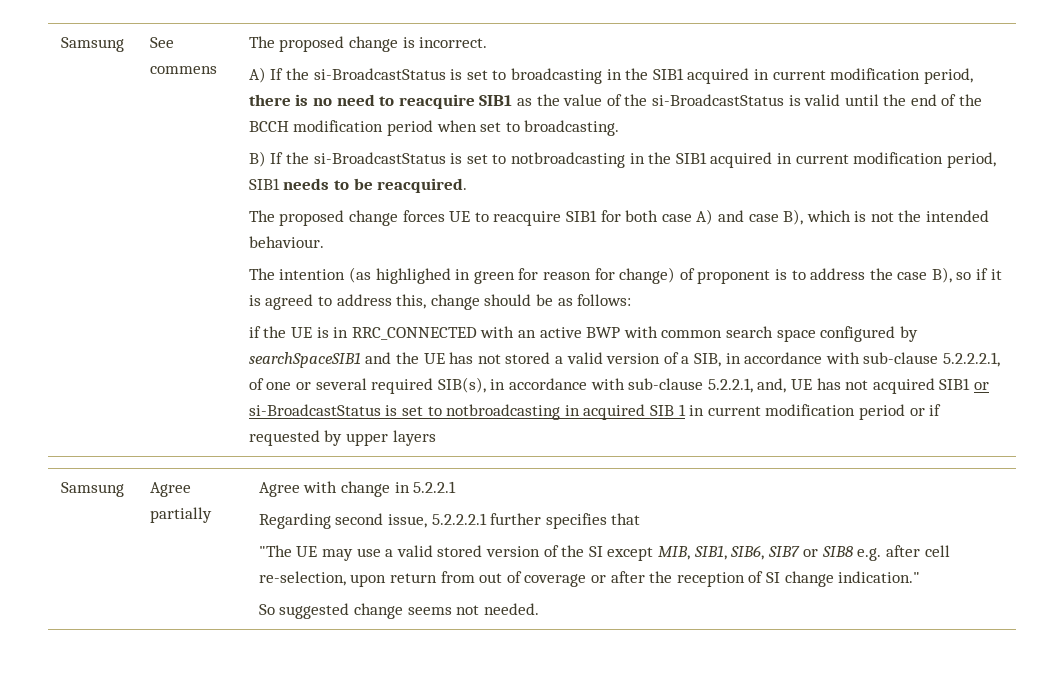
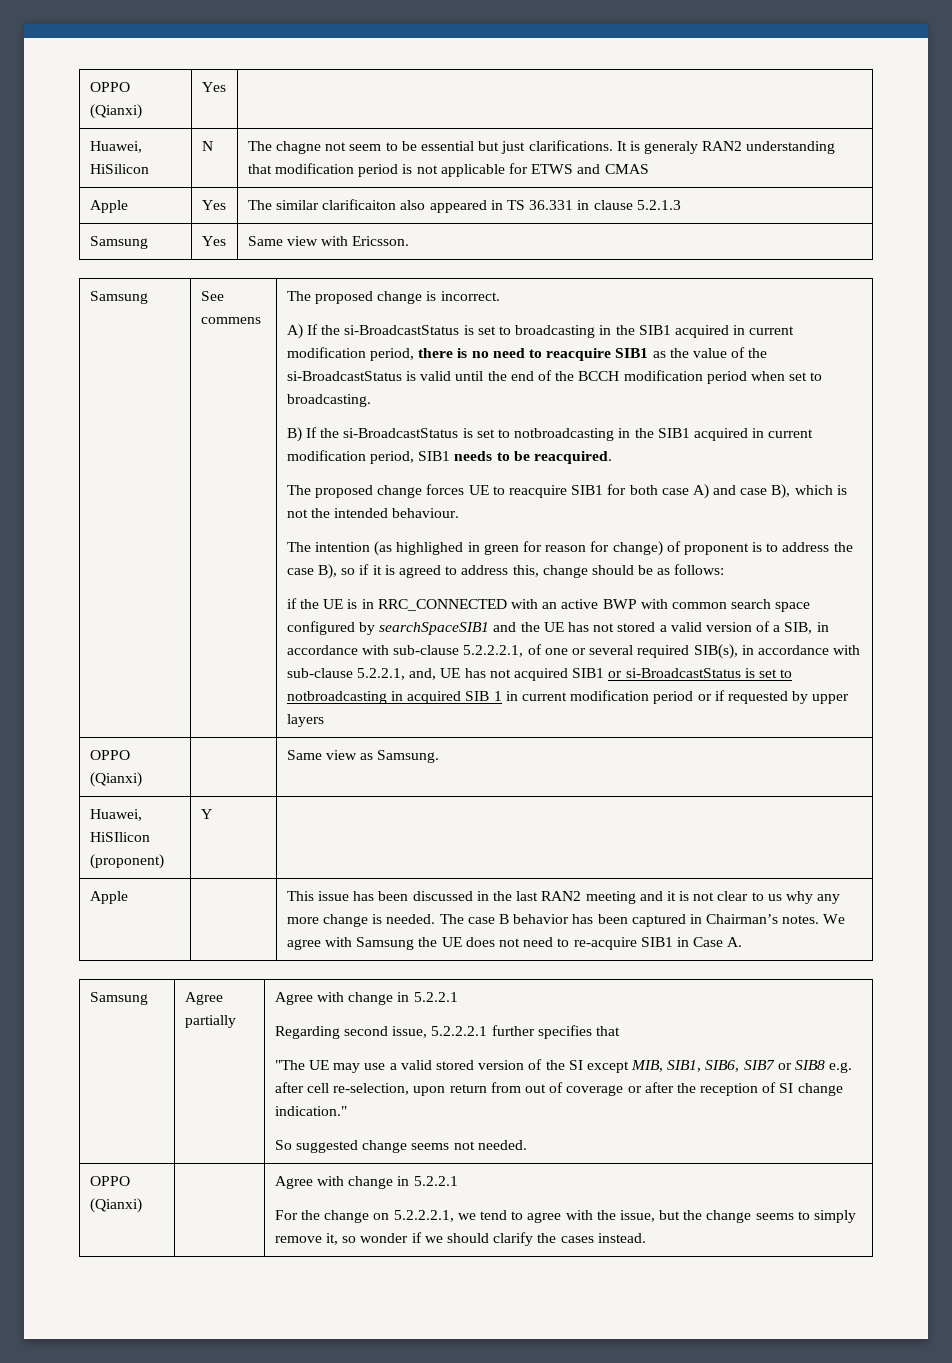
+ OPPO (Qianxi) | Yes |
+ Huawei, HiSilicon | N | The chagne not seem to be essential but just clarifications. It is generaly RAN2 understanding that modification period is not applicable for ETWS and CMAS
+ Apple | Yes | The similar clarificaiton also appeared in TS 36.331 in clause 5.2.1.3
+ Samsung | Yes | Same view with Ericsson.
+ OPPO (Qianxi) | | Same view as Samsung.
+ Huawei, HiSIlicon (proponent) | Y |
+ Apple | | This issue has been discussed in the last RAN2 meeting and it is not clear to us why any more change is needed. The case B behavior has been captured in Chairman’s notes. We agree with Samsung the UE does not need to re-acquire SIB1 in Case A.
+ OPPO (Qianxi) | | Agree with change in 5.2.2.1
+ For the change on 5.2.2.2.1, we tend to agree with the issue, but the change seems to simply remove it, so wonder if we should clarify the cases instead.

